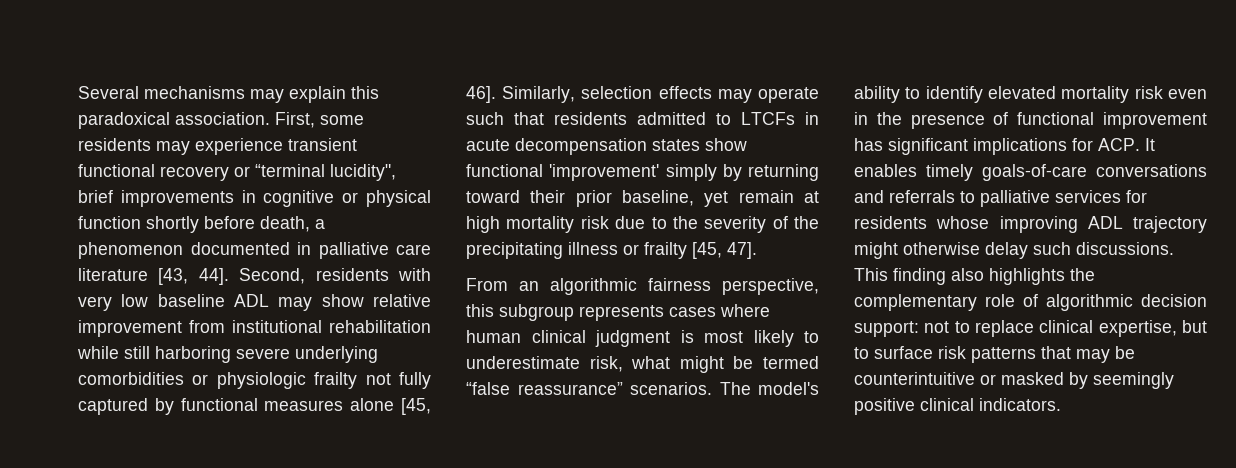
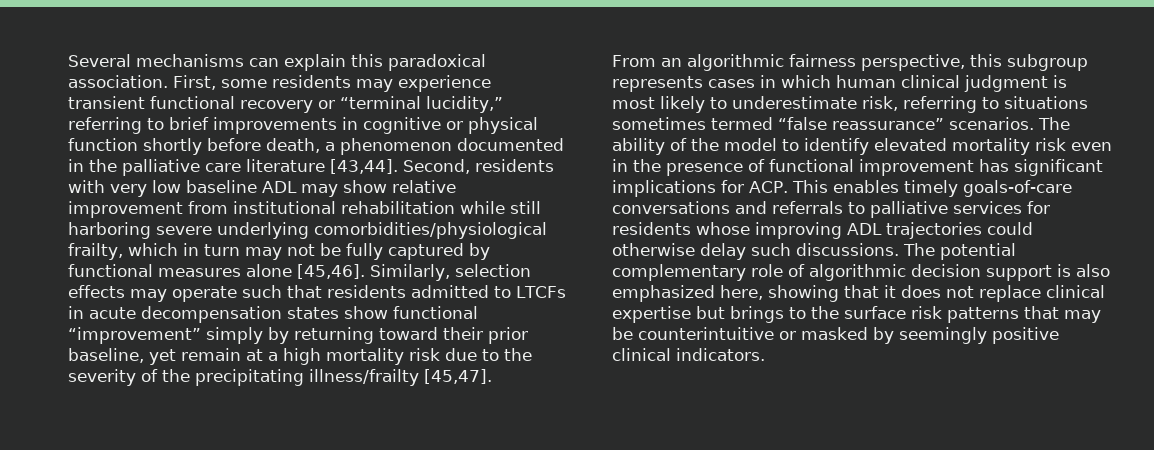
- Several mechanisms may explain this paradoxical association.
+ Several mechanisms can explain this paradoxical association.
- First, some residents may experience transient functional recovery or “terminal lucidity", brief improvements in cognitive or physical function shortly before death, a phenomenon documented in palliative care literature [43, 44].
+ First, some residents may experience transient functional recovery or “terminal lucidity,” referring to brief improvements in cognitive or physical function shortly before death, a phenomenon documented in the palliative care literature [43,44].
- Second, residents with very low baseline ADL may show relative improvement from institutional rehabilitation while still harboring severe underlying comorbidities or physiologic frailty not fully captured by functional measures alone [45, 46].
+ Second, residents with very low baseline ADL may show relative improvement from institutional rehabilitation while still harboring severe underlying comorbidities/physiological frailty, which in turn may not be fully captured by functional measures alone [45,46].
- Similarly, selection effects may operate such that residents admitted to LTCFs in acute decompensation states show functional 'improvement' simply by returning toward their prior baseline, yet remain at high mortality risk due to the severity of the precipitating illness or frailty [45, 47].
+ Similarly, selection effects may operate such that residents admitted to LTCFs in acute decompensation states show functional “improvement” simply by returning toward their prior baseline, yet remain at a high mortality risk due to the severity of the precipitating illness/frailty [45,47].
- From an algorithmic fairness perspective, this subgroup represents cases where human clinical judgment is most likely to underestimate risk, what might be termed “false reassurance” scenarios.
+ From an algorithmic fairness perspective, this subgroup represents cases in which human clinical judgment is most likely to underestimate risk, referring to situations sometimes termed “false reassurance” scenarios.
- The model's ability to identify elevated mortality risk even in the presence of functional improvement has significant implications for ACP. It enables timely goals-of-care conversations and referrals to palliative services for residents whose improving ADL trajectory might otherwise delay such discussions.
+ The ability of the model to identify elevated mortality risk even in the presence of functional improvement has significant implications for ACP. This enables timely goals-of-care conversations and referrals to palliative services for residents whose improving ADL trajectories could otherwise delay such discussions.
- This finding also highlights the complementary role of algorithmic decision support: not to replace clinical expertise, but to surface risk patterns that may be counterintuitive or masked by seemingly positive clinical indicators.
+ The potential complementary role of algorithmic decision support is also emphasized here, showing that it does not replace clinical expertise but brings to the surface risk patterns that may be counterintuitive or masked by seemingly positive clinical indicators.

